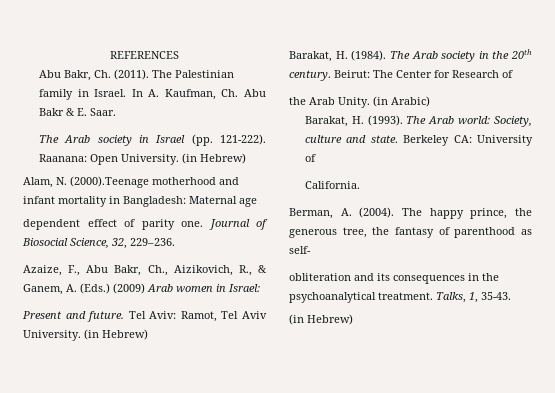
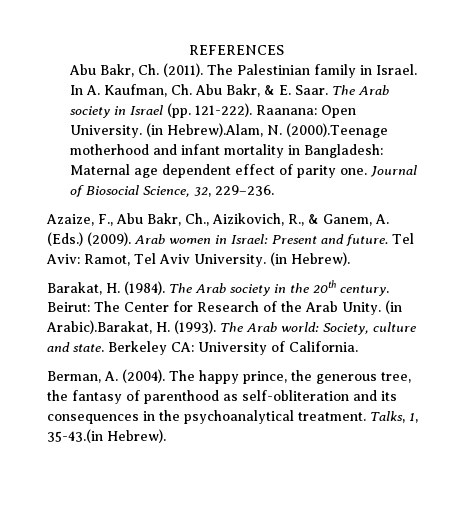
- In A. Kaufman, Ch. Abu Bakr & E. Saar.
- The Arab society in Israel (pp. 121-222).
+ In A. Kaufman, Ch. Abu Bakr, & E. Saar. The Arab society in Israel (pp. 121-222).
- Raanana: Open University. (in Hebrew)
- Alam, N. (2000).Teenage motherhood and infant mortality in Bangladesh: Maternal age
- dependent effect of parity one.
+ Raanana: Open University. (in Hebrew).Alam, N. (2000).Teenage motherhood and infant mortality in Bangladesh: Maternal age dependent effect of parity one.
- Azaize, F., Abu Bakr, Ch., Aizikovich, R., & Ganem, A. (Eds.) (2009) Arab women in Israel:
- Present and future.
+ Azaize, F., Abu Bakr, Ch., Aizikovich, R., & Ganem, A. (Eds.) (2009). Arab women in Israel: Present and future.
- Tel Aviv: Ramot, Tel Aviv University. (in Hebrew)
+ Tel Aviv: Ramot, Tel Aviv University. (in Hebrew).
- Beirut: The Center for Research of
- the Arab Unity.
+ Beirut: The Center for Research of the Arab Unity.
- (in Arabic)
- Barakat, H. (1993).
+ (in Arabic).Barakat, H. (1993).
- Berkeley CA: University of
- California.
+ Berkeley CA: University of California.
- The happy prince, the generous tree, the fantasy of parenthood as self-
- obliteration and its consequences in the psychoanalytical treatment.
+ The happy prince, the generous tree, the fantasy of parenthood as self-obliteration and its consequences in the psychoanalytical treatment.
- Talks, 1, 35-43.
- (in Hebrew)
+ Talks, 1, 35-43.(in Hebrew).

